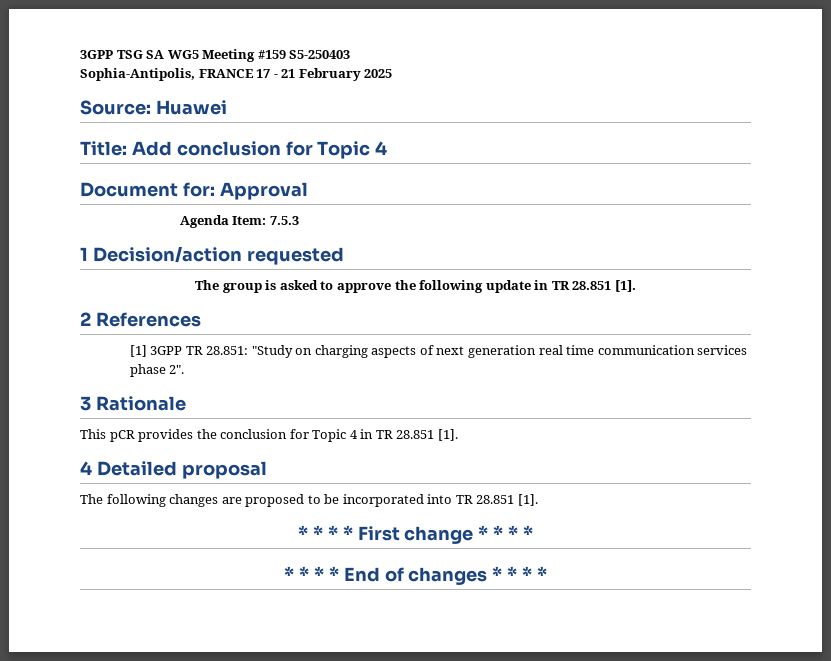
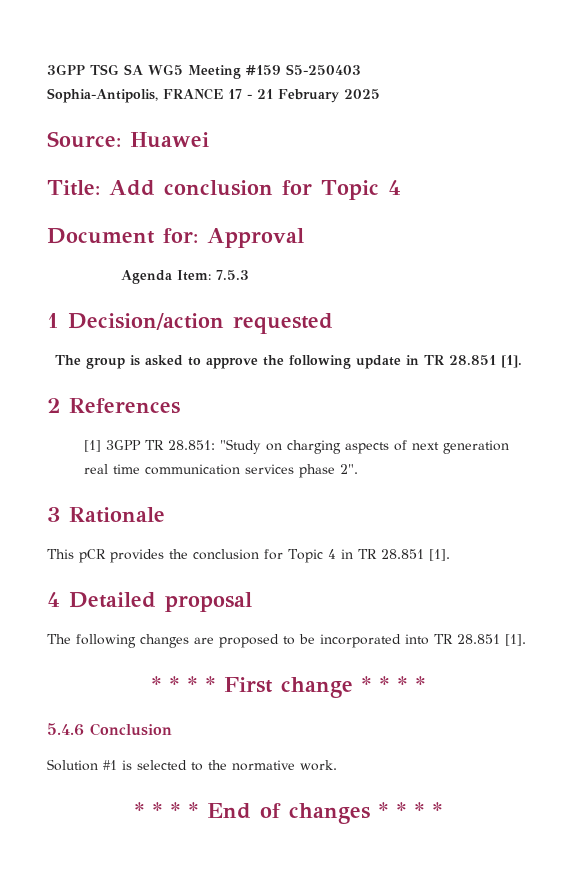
+ 5.4.6 Conclusion
+ Solution #1 is selected to the normative work.

